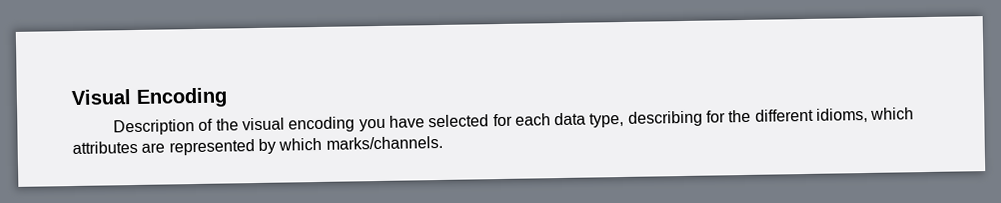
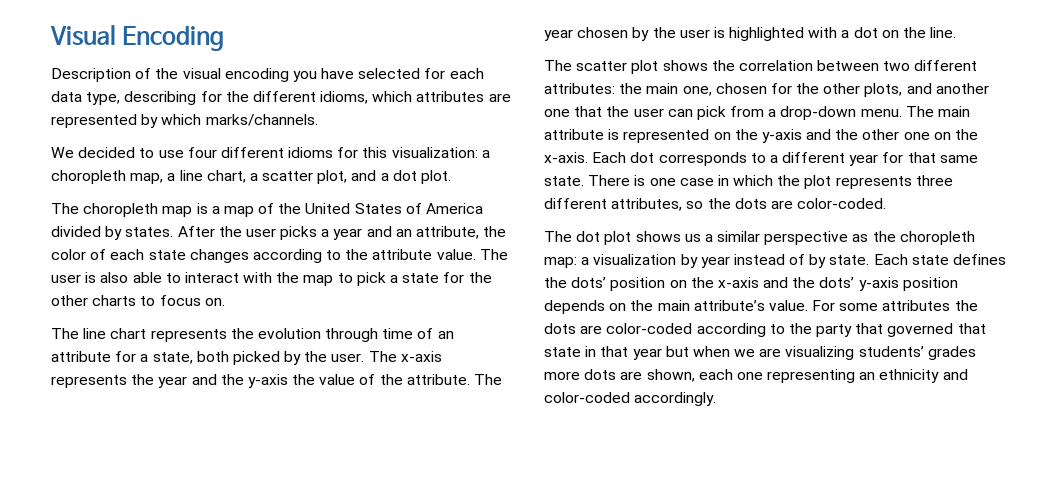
+ We decided to use four different idioms for this visualization: a choropleth map, a line chart, a scatter plot, and a dot plot.
+ The choropleth map is a map of the United States of America divided by states. After the user picks a year and an attribute, the color of each state changes according to the attribute value. The user is also able to interact with the map to pick a state for the other charts to focus on.
+ The line chart represents the evolution through time of an attribute for a state, both picked by the user. The x-axis represents the year and the y-axis the value of the attribute. The year chosen by the user is highlighted with a dot on the line.
+ The scatter plot shows the correlation between two different attributes: the main one, chosen for the other plots, and another one that the user can pick from a drop-down menu. The main attribute is represented on the y-axis and the other one on the x-axis. Each dot corresponds to a different year for that same state. There is one case in which the plot represents three different attributes, so the dots are color-coded.
+ The dot plot shows us a similar perspective as the choropleth map: a visualization by year instead of by state. Each state defines the dots’ position on the x-axis and the dots’ y-axis position depends on the main attribute’s value. For some attributes the dots are color-coded according to the party that governed that state in that year but when we are visualizing students’ grades more dots are shown, each one representing an ethnicity and color-coded accordingly.

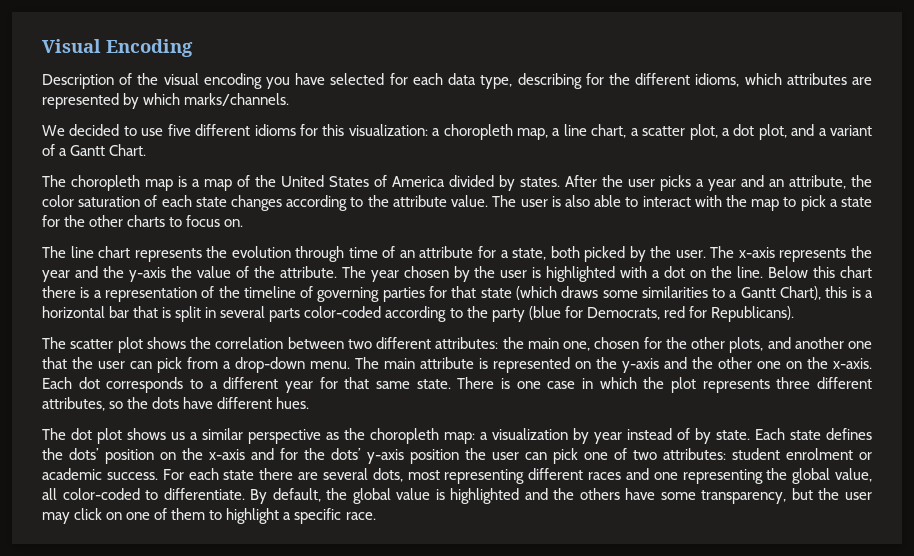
- We decided to use four different idioms for this visualization: a choropleth map, a line chart, a scatter plot, and a dot plot.
+ We decided to use five different idioms for this visualization: a choropleth map, a line chart, a scatter plot, a dot plot, and a variant of a Gantt Chart.
- After the user picks a year and an attribute, the color of each state changes according to the attribute value.
+ After the user picks a year and an attribute, the color saturation of each state changes according to the attribute value.
+ Below this chart there is a representation of the timeline of governing parties for that state (which draws some similarities to a Gantt Chart), this is a horizontal bar that is split in several parts color-coded according to the party (blue for Democrats, red for Republicans).
- There is one case in which the plot represents three different attributes, so the dots are color-coded.
+ There is one case in which the plot represents three different attributes, so the dots have different hues.
- Each state defines the dots’ position on the x-axis and the dots’ y-axis position depends on the main attribute’s value. For some attributes the dots are color-coded according to the party that governed that state in that year but when we are visualizing students’ grades more dots are shown, each one representing an ethnicity and color-coded accordingly.
+ Each state defines the dots’ position on the x-axis and for the dots’ y-axis position the user can pick one of two attributes: student enrolment or academic success. For each state there are several dots, most representing different races and one representing the global value, all color-coded to differentiate. By default, the global value is highlighted and the others have some transparency, but the user may click on one of them to highlight a specific race.

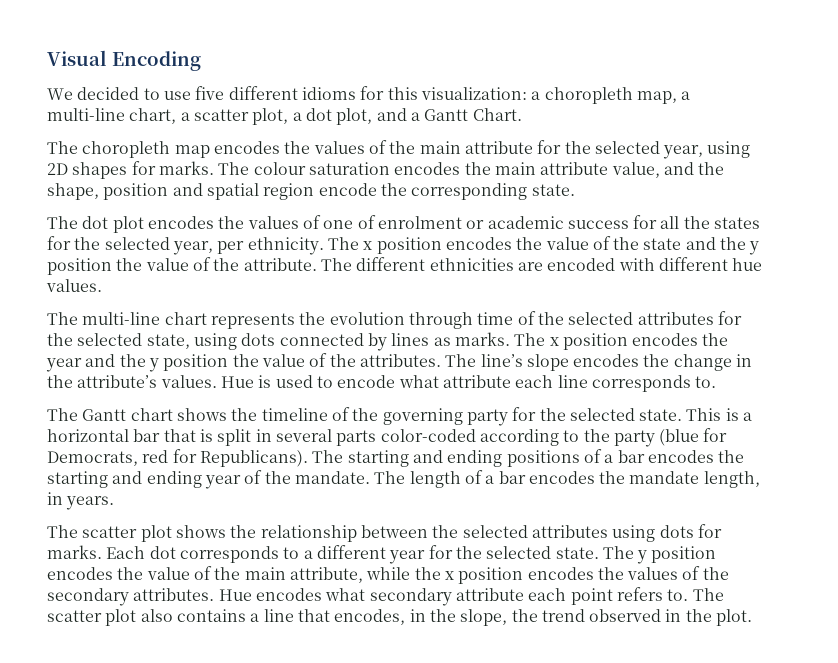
- Description of the visual encoding you have selected for each data type, describing for the different idioms, which attributes are represented by which marks/channels.
- We decided to use five different idioms for this visualization: a choropleth map, a line chart, a scatter plot, a dot plot, and a variant of a Gantt Chart.
+ We decided to use five different idioms for this visualization: a choropleth map, a multi-line chart, a scatter plot, a dot plot, and a Gantt Chart.
- The choropleth map is a map of the United States of America divided by states. After the user picks a year and an attribute, the color saturation of each state changes according to the attribute value. The user is also able to interact with the map to pick a state for the other charts to focus on.
- The line chart represents the evolution through time of an attribute for a state, both picked by the user. The x-axis represents the year and the y-axis the value of the attribute. The year chosen by the user is highlighted with a dot on the line. Below this chart there is a representation of the timeline of governing parties for that state (which draws some similarities to a Gantt Chart), this is a horizontal bar that is split in several parts color-coded according to the party (blue for Democrats, red for Republicans).
+ The choropleth map encodes the values of the main attribute for the selected year, using 2D shapes for marks. The colour saturation encodes the main attribute value, and the shape, position and spatial region encode the corresponding state.
+ The dot plot encodes the values of one of enrolment or academic success for all the states for the selected year, per ethnicity. The x position encodes the value of the state and the y position the value of the attribute. The different ethnicities are encoded with different hue values.
+ The multi-line chart represents the evolution through time of the selected attributes for the selected state, using dots connected by lines as marks. The x position encodes the year and the y position the value of the attributes. The line’s slope encodes the change in the attribute’s values. Hue is used to encode what attribute each line corresponds to.
+ The Gantt chart shows the timeline of the governing party for the selected state. This is a horizontal bar that is split in several parts color-coded according to the party (blue for Democrats, red for Republicans). The starting and ending positions of a bar encodes the starting and ending year of the mandate. The length of a bar encodes the mandate length, in years.
- The scatter plot shows the correlation between two different attributes: the main one, chosen for the other plots, and another one that the user can pick from a drop-down menu. The main attribute is represented on the y-axis and the other one on the x-axis.
+ The scatter plot shows the relationship between the selected attributes using dots for marks.
- Each dot corresponds to a different year for that same state. There is one case in which the plot represents three different attributes, so the dots have different hues.
- The dot plot shows us a similar perspective as the choropleth map: a visualization by year instead of by state. Each state defines the dots’ position on the x-axis and for the dots’ y-axis position the user can pick one of two attributes: student enrolment or academic success. For each state there are several dots, most representing different races and one representing the global value, all color-coded to differentiate. By default, the global value is highlighted and the others have some transparency, but the user may click on one of them to highlight a specific race.
+ Each dot corresponds to a different year for the selected state. The y position encodes the value of the main attribute, while the x position encodes the values of the secondary attributes. Hue encodes what secondary attribute each point refers to. The scatter plot also contains a line that encodes, in the slope, the trend observed in the plot.

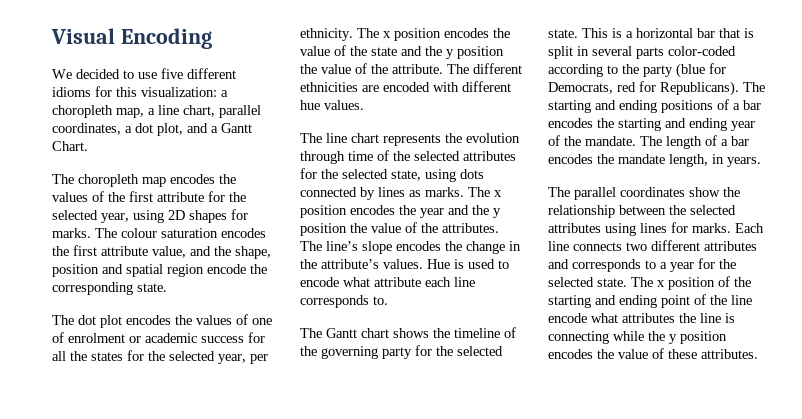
- We decided to use five different idioms for this visualization: a choropleth map, a multi-line chart, a scatter plot, a dot plot, and a Gantt Chart.
+ We decided to use five different idioms for this visualization: a choropleth map, a line chart, parallel coordinates, a dot plot, and a Gantt Chart.
- The choropleth map encodes the values of the main attribute for the selected year, using 2D shapes for marks.
+ The choropleth map encodes the values of the first attribute for the selected year, using 2D shapes for marks.
- The colour saturation encodes the main attribute value, and the shape, position and spatial region encode the corresponding state.
+ The colour saturation encodes the first attribute value, and the shape, position and spatial region encode the corresponding state.
- The multi-line chart represents the evolution through time of the selected attributes for the selected state, using dots connected by lines as marks.
+ The line chart represents the evolution through time of the selected attributes for the selected state, using dots connected by lines as marks.
- The scatter plot shows the relationship between the selected attributes using dots for marks.
+ The parallel coordinates show the relationship between the selected attributes using lines for marks.
- Each dot corresponds to a different year for the selected state.
+ Each line connects two different attributes and corresponds to a year for the selected state.
- The y position encodes the value of the main attribute, while the x position encodes the values of the secondary attributes. Hue encodes what secondary attribute each point refers to. The scatter plot also contains a line that encodes, in the slope, the trend observed in the plot.
+ The x position of the starting and ending point of the line encode what attributes the line is connecting while the y position encodes the value of these attributes.

